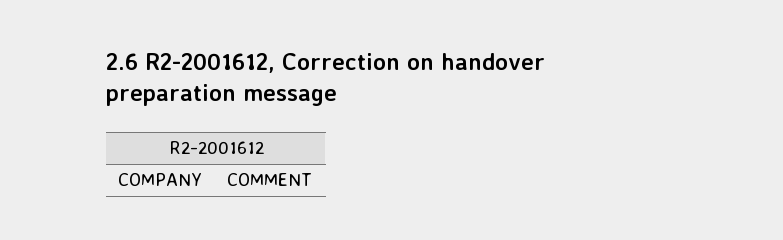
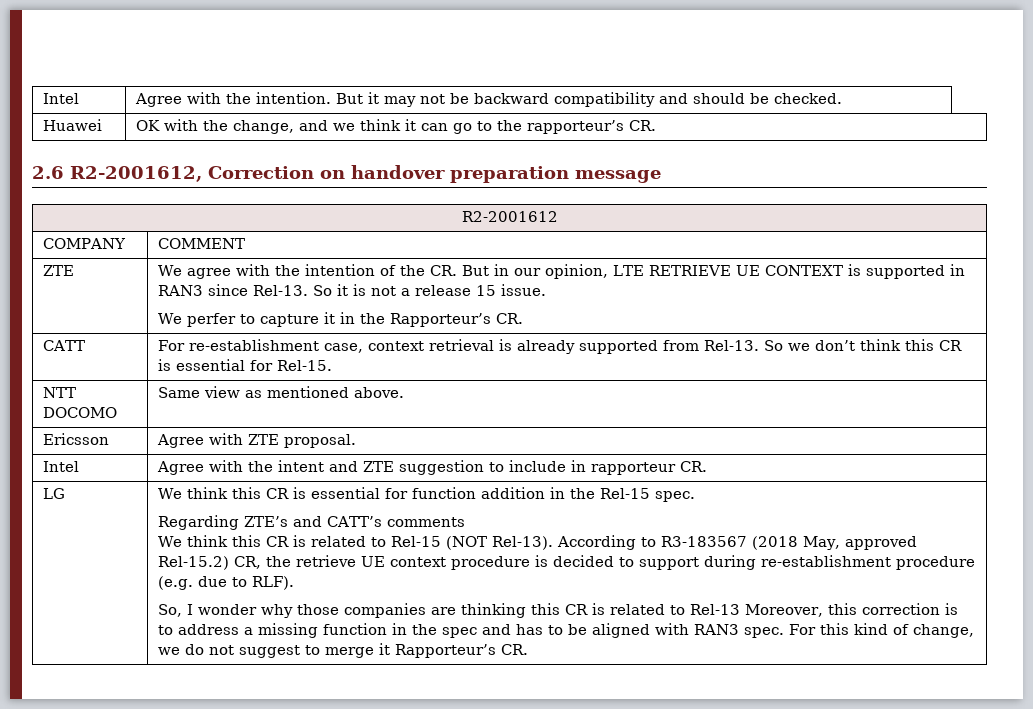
+ Intel | Agree with the intention. But it may not be backward compatibility and should be checked.
+ Huawei | OK with the change, and we think it can go to the rapporteur’s CR.
+ ZTE | We agree with the intention of the CR. But in our opinion, LTE RETRIEVE UE CONTEXT is supported in RAN3 since Rel-13. So it is not a release 15 issue.
+ We perfer to capture it in the Rapporteur’s CR.
+ CATT | For re-establishment case, context retrieval is already supported from Rel-13. So we don’t think this CR is essential for Rel-15.
+ NTT DOCOMO | Same view as mentioned above.
+ Ericsson | Agree with ZTE proposal.
+ Intel | Agree with the intent and ZTE suggestion to include in rapporteur CR.
+ LG | We think this CR is essential for function addition in the Rel-15 spec.
+ Regarding ZTE’s and CATT’s comments
+ We think this CR is related to Rel-15 (NOT Rel-13). According to R3-183567 (2018 May, approved Rel-15.2) CR, the retrieve UE context procedure is decided to support during re-establishment procedure (e.g. due to RLF).
+ So, I wonder why those companies are thinking this CR is related to Rel-13 Moreover, this correction is to address a missing function in the spec and has to be aligned with RAN3 spec. For this kind of change, we do not suggest to merge it Rapporteur’s CR.

